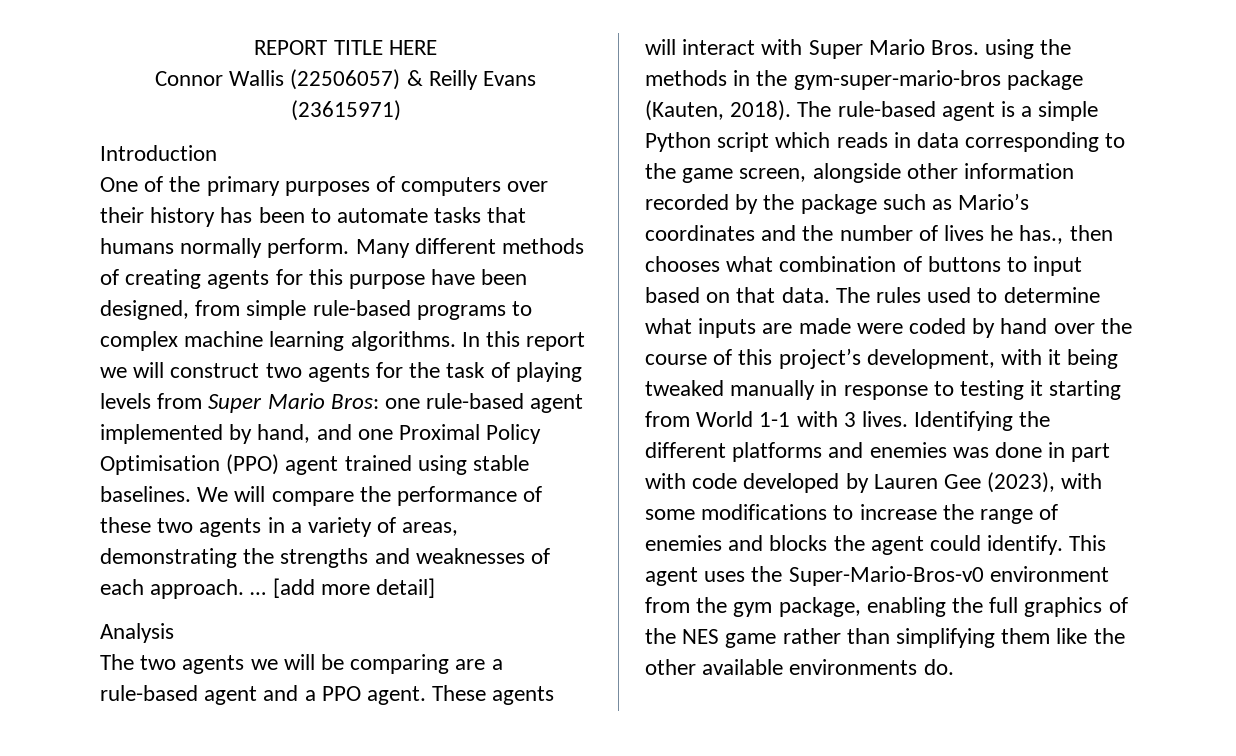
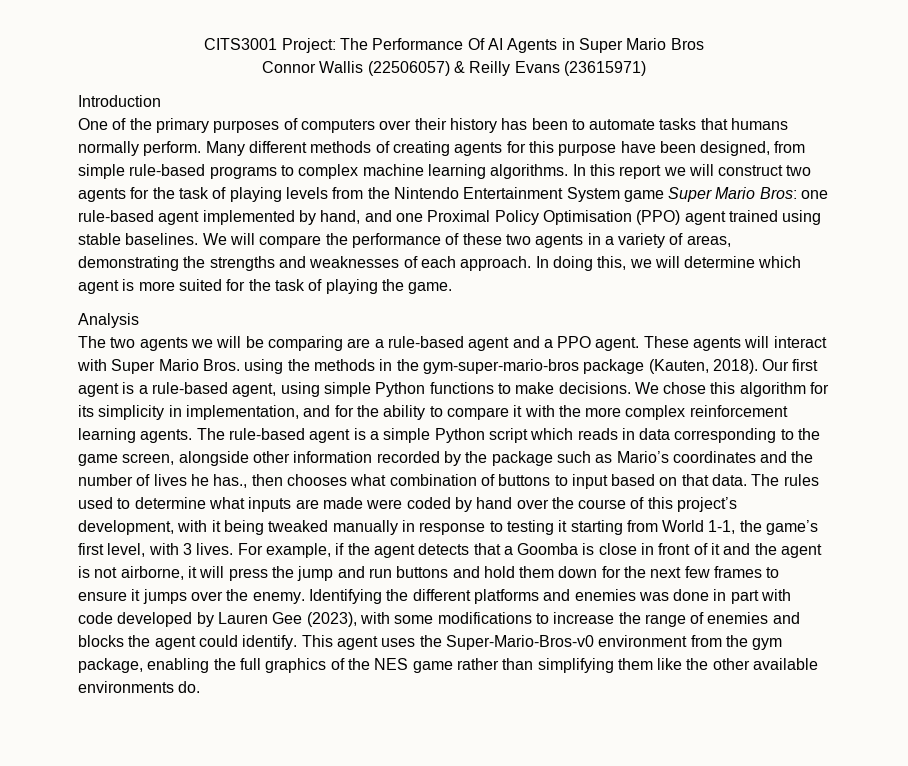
- REPORT TITLE HERE
+ CITS3001 Project: The Performance Of AI Agents in Super Mario Bros
- In this report we will construct two agents for the task of playing levels from Super Mario Bros: one rule-based agent implemented by hand, and one Proximal Policy Optimisation (PPO) agent trained using stable baselines.
+ In this report we will construct two agents for the task of playing levels from the Nintendo Entertainment System game Super Mario Bros: one rule-based agent implemented by hand, and one Proximal Policy Optimisation (PPO) agent trained using stable baselines.
- … [add more detail]
+ In doing this, we will determine which agent is more suited for the task of playing the game.
+ Our first agent is a rule-based agent, using simple Python functions to make decisions. We chose this algorithm for its simplicity in implementation, and for the ability to compare it with the more complex reinforcement learning agents.
- The rules used to determine what inputs are made were coded by hand over the course of this project’s development, with it being tweaked manually in response to testing it starting from World 1-1 with 3 lives.
+ The rules used to determine what inputs are made were coded by hand over the course of this project’s development, with it being tweaked manually in response to testing it starting from World 1-1, the game’s first level, with 3 lives. For example, if the agent detects that a Goomba is close in front of it and the agent is not airborne, it will press the jump and run buttons and hold them down for the next few frames to ensure it jumps over the enemy.

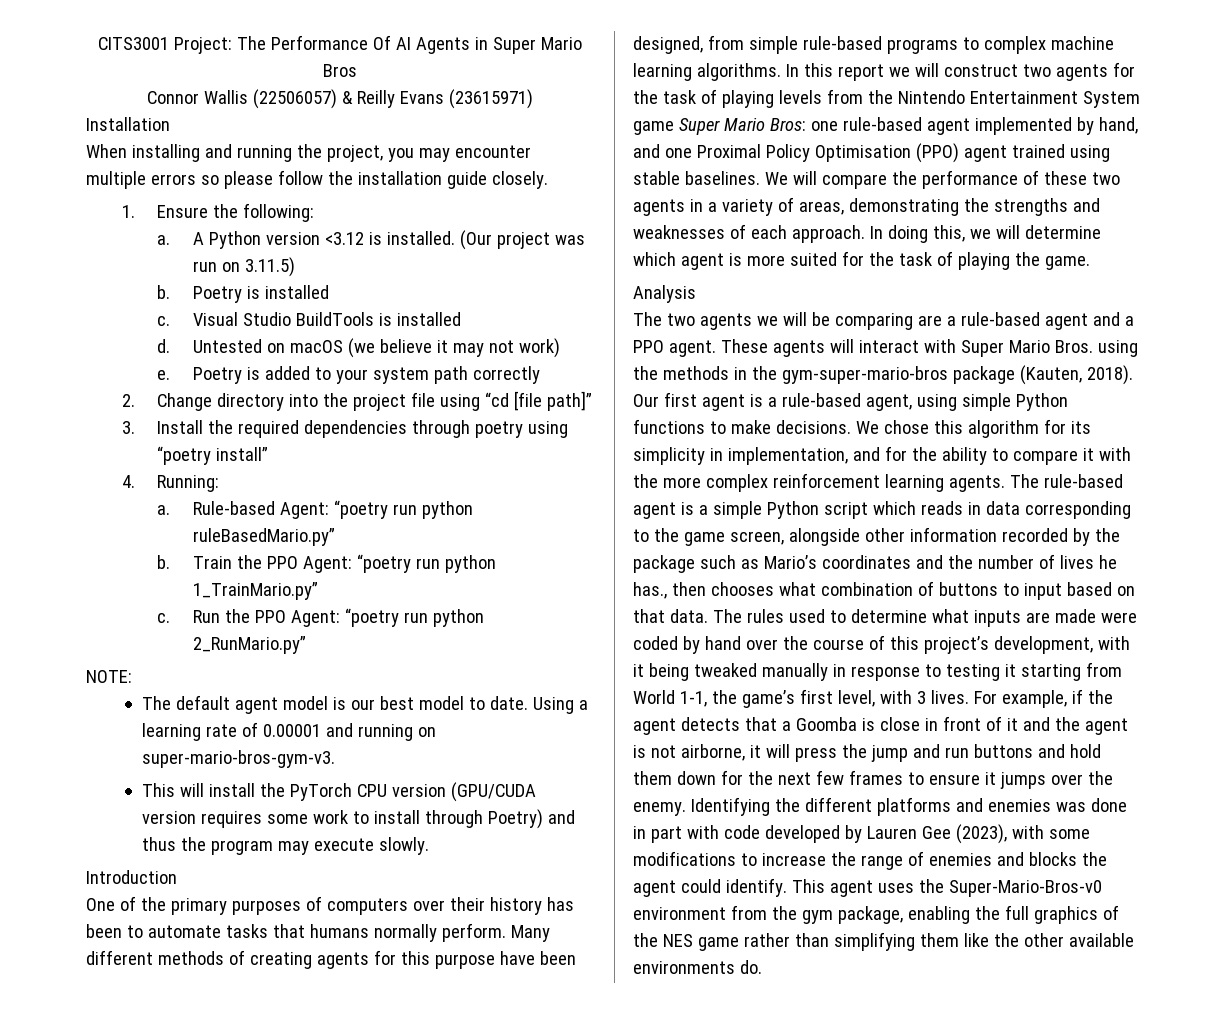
+ Installation
+ When installing and running the project, you may encounter multiple errors so please follow the installation guide closely.
+ 1. Ensure the following:
+ a. A Python version <3.12 is installed. (Our project was run on 3.11.5)
+ b. Poetry is installed
+ c. Visual Studio BuildTools is installed
+ d. Untested on macOS (we believe it may not work)
+ e. Poetry is added to your system path correctly
+ 2. Change directory into the project file using “cd [file path]”
+ 3. Install the required dependencies through poetry using “poetry install”
+ 4. Running:
+ a. Rule-based Agent: “poetry run python ruleBasedMario.py”
+ b. Train the PPO Agent: “poetry run python 1_TrainMario.py”
+ c. Run the PPO Agent: “poetry run python 2_RunMario.py”
+ NOTE:
+ The default agent model is our best model to date. Using a learning rate of 0.00001 and running on super-mario-bros-gym-v3.
+ This will install the PyTorch CPU version (GPU/CUDA version requires some work to install through Poetry) and thus the program may execute slowly.

